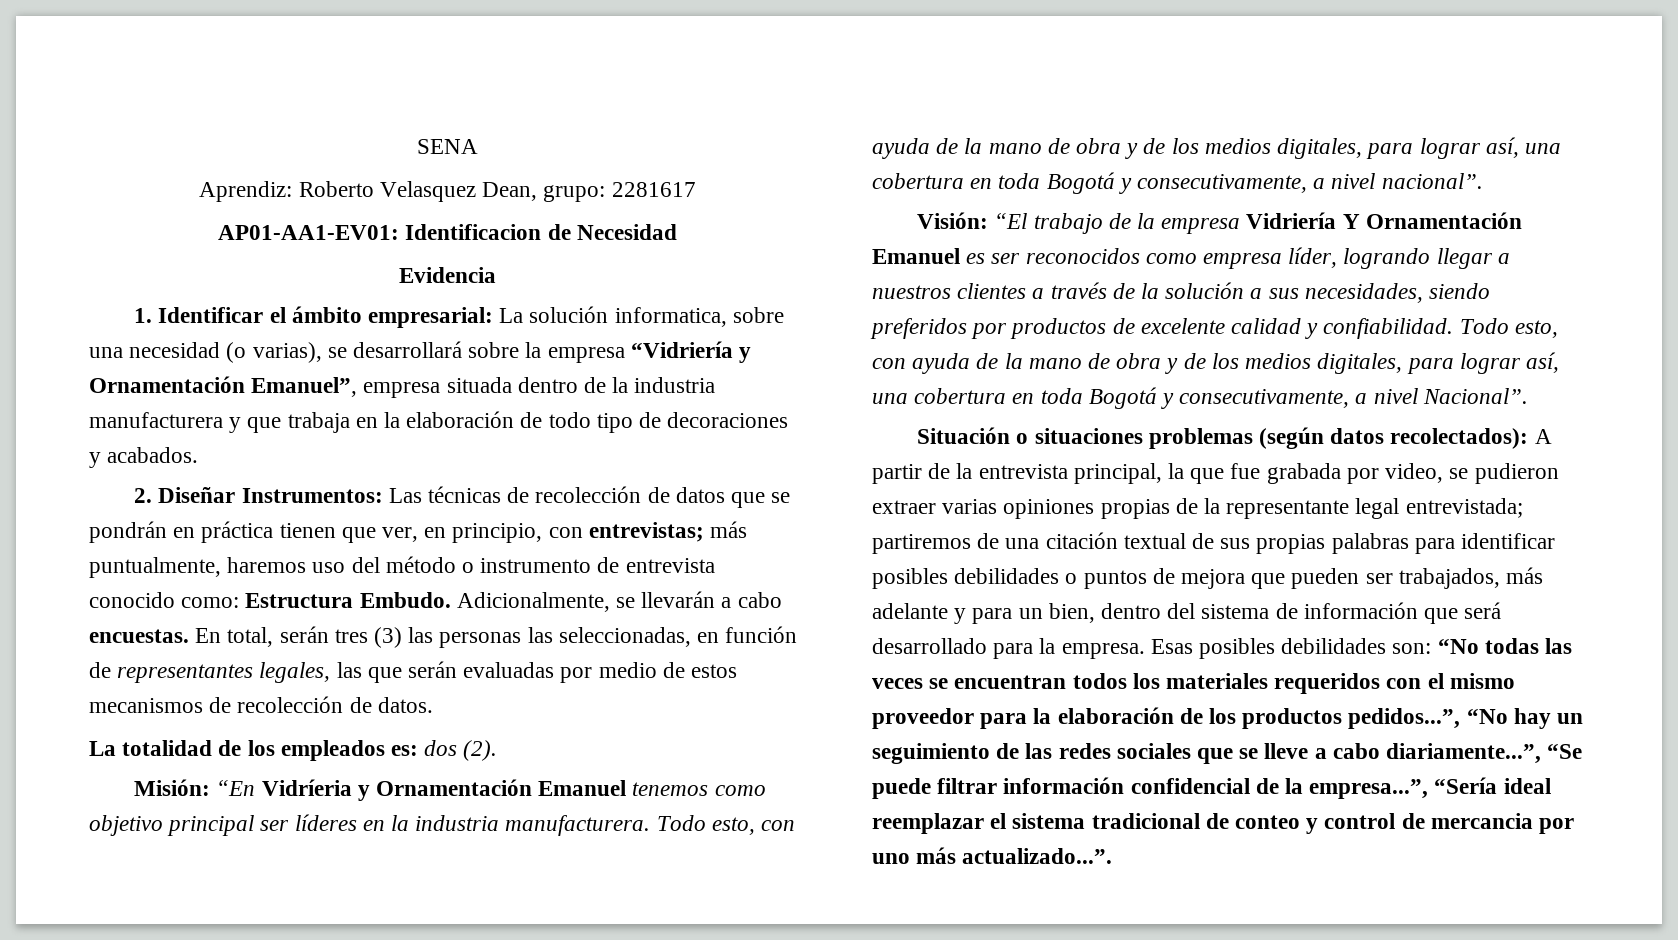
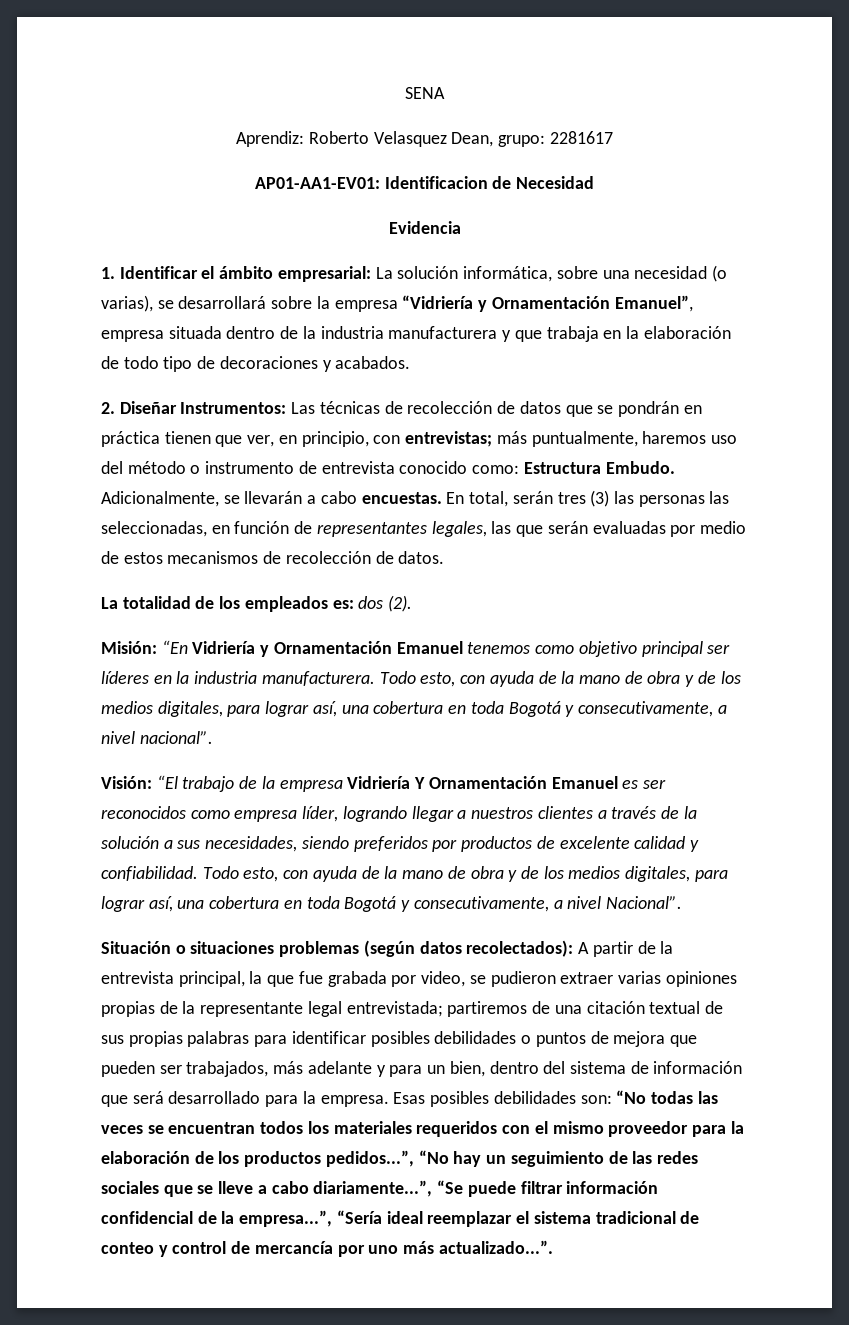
- 1. Identificar el ámbito empresarial: La solución informatica, sobre una necesidad (o varias), se desarrollará sobre la empresa “Vidriería y Ornamentación Emanuel”, empresa situada dentro de la industria manufacturera y que trabaja en la elaboración de todo tipo de decoraciones y acabados.
+ 1. Identificar el ámbito empresarial: La solución informática, sobre una necesidad (o varias), se desarrollará sobre la empresa “Vidriería y Ornamentación Emanuel”, empresa situada dentro de la industria manufacturera y que trabaja en la elaboración de todo tipo de decoraciones y acabados.
- Misión: “En Vidríeria y Ornamentación Emanuel tenemos como objetivo principal ser líderes en la industria manufacturera.
+ Misión: “En Vidriería y Ornamentación Emanuel tenemos como objetivo principal ser líderes en la industria manufacturera.
- “No todas las veces se encuentran todos los materiales requeridos con el mismo proveedor para la elaboración de los productos pedidos...”, “No hay un seguimiento de las redes sociales que se lleve a cabo diariamente...”, “Se puede filtrar información confidencial de la empresa...”, “Sería ideal reemplazar el sistema tradicional de conteo y control de mercancia por uno más actualizado...”.
+ “No todas las veces se encuentran todos los materiales requeridos con el mismo proveedor para la elaboración de los productos pedidos...”, “No hay un seguimiento de las redes sociales que se lleve a cabo diariamente...”, “Se puede filtrar información confidencial de la empresa...”, “Sería ideal reemplazar el sistema tradicional de conteo y control de mercancía por uno más actualizado...”.

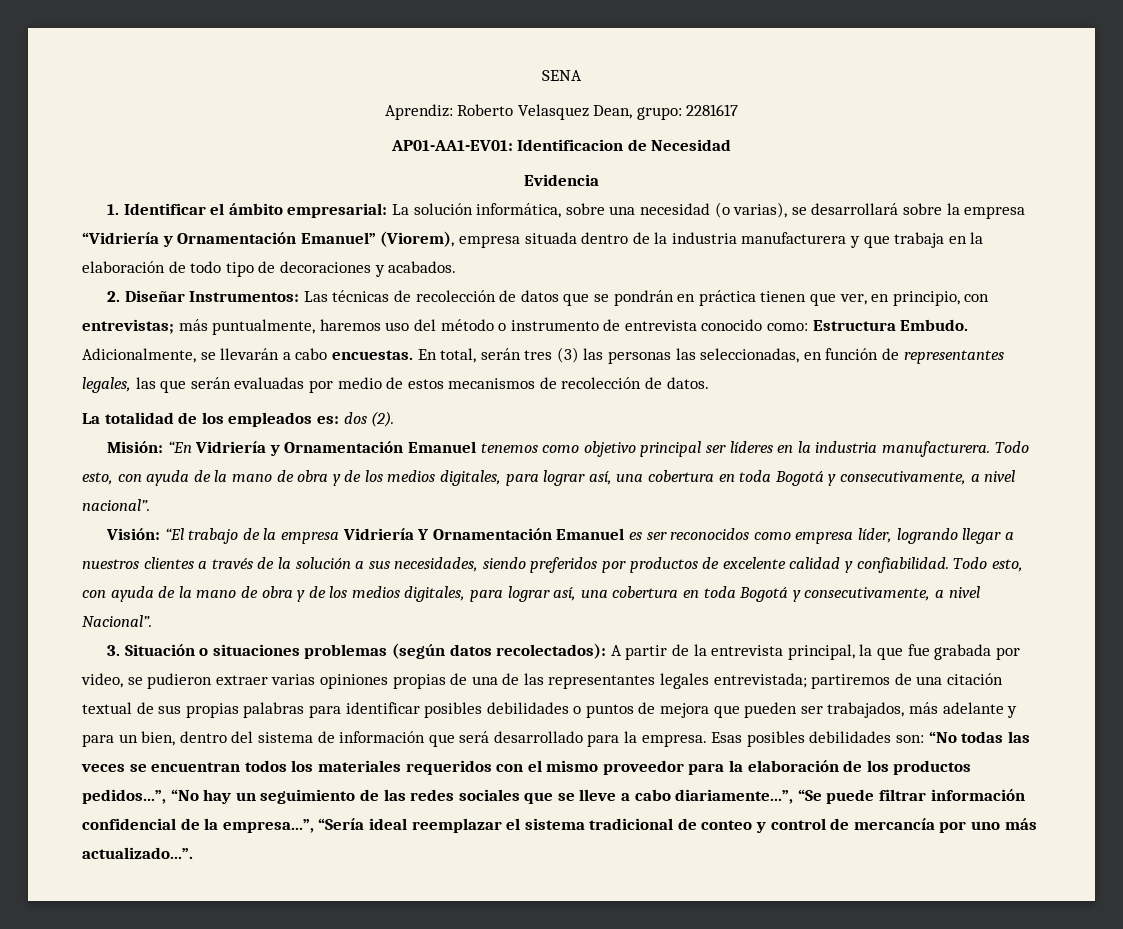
- 1. Identificar el ámbito empresarial: La solución informática, sobre una necesidad (o varias), se desarrollará sobre la empresa “Vidriería y Ornamentación Emanuel”, empresa situada dentro de la industria manufacturera y que trabaja en la elaboración de todo tipo de decoraciones y acabados.
+ 1. Identificar el ámbito empresarial: La solución informática, sobre una necesidad (o varias), se desarrollará sobre la empresa “Vidriería y Ornamentación Emanuel” (Viorem), empresa situada dentro de la industria manufacturera y que trabaja en la elaboración de todo tipo de decoraciones y acabados.
- Situación o situaciones problemas (según datos recolectados):
+ 3. Situación o situaciones problemas (según datos recolectados):
- A partir de la entrevista principal, la que fue grabada por video, se pudieron extraer varias opiniones propias de la representante legal entrevistada;
+ A partir de la entrevista principal, la que fue grabada por video, se pudieron extraer varias opiniones propias de una de las representantes legales entrevistada;

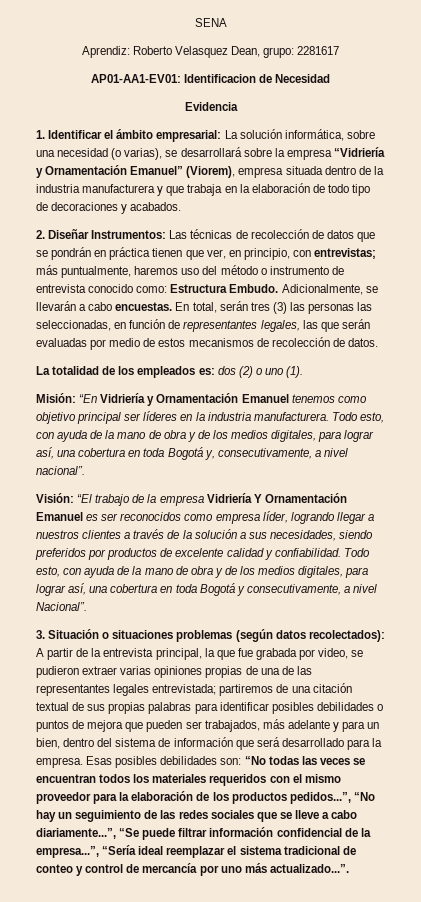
- La totalidad de los empleados es: dos (2).
+ La totalidad de los empleados es: dos (2) o uno (1).
- Todo esto, con ayuda de la mano de obra y de los medios digitales, para lograr así, una cobertura en toda Bogotá y consecutivamente, a nivel nacional”.
+ Todo esto, con ayuda de la mano de obra y de los medios digitales, para lograr así, una cobertura en toda Bogotá y, consecutivamente, a nivel nacional”.

